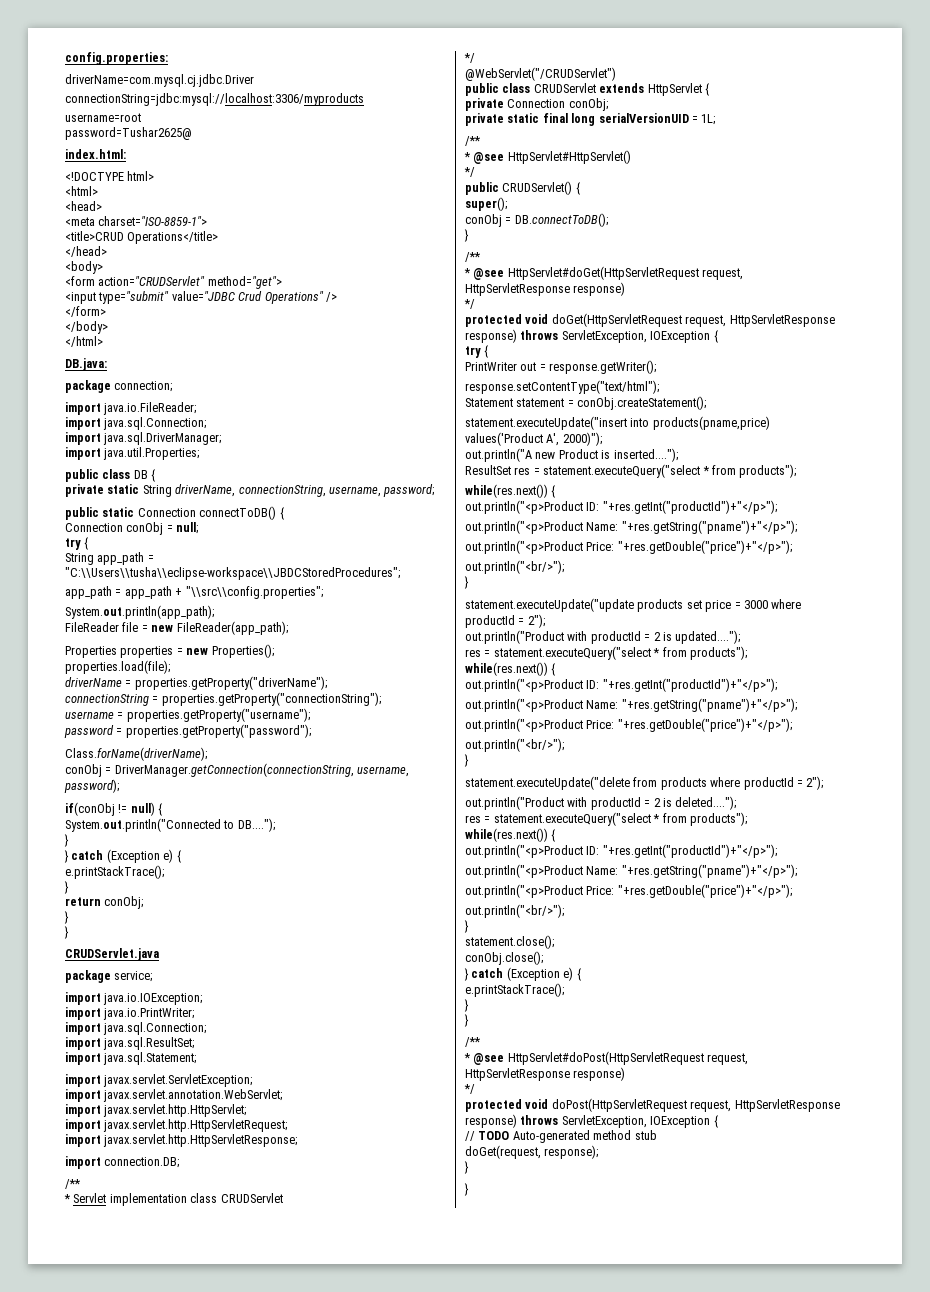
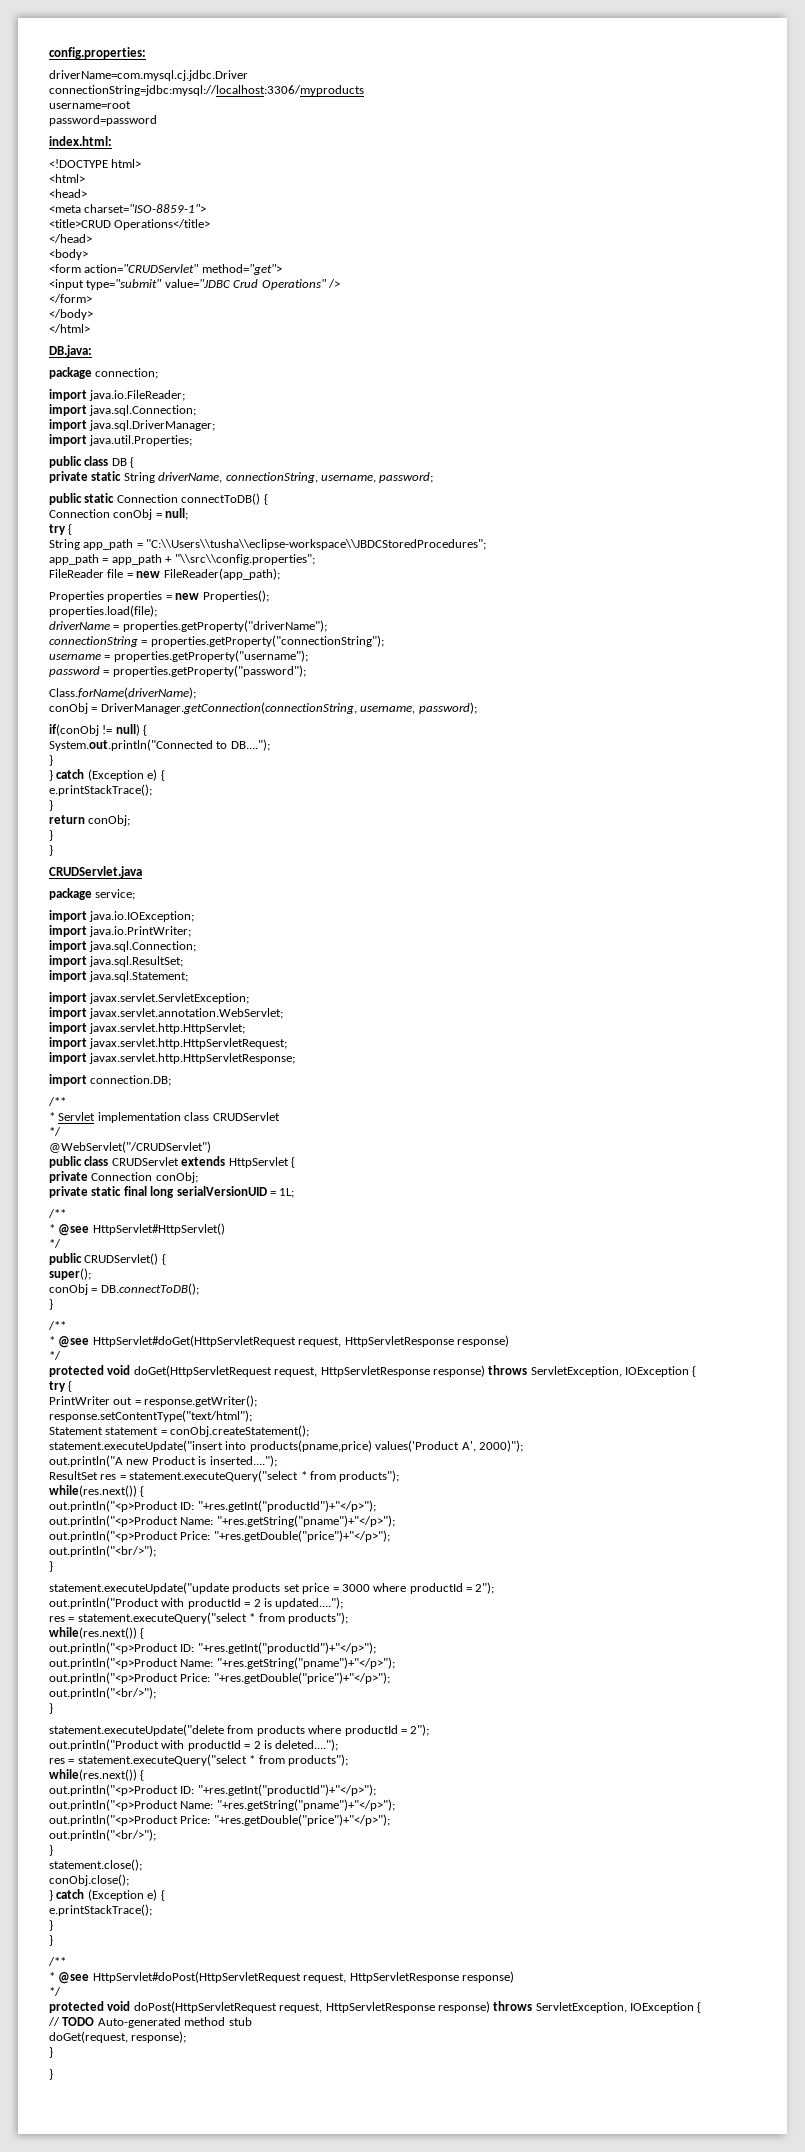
- password=Tushar2625@
+ password=password
- System.out.println(app_path);

